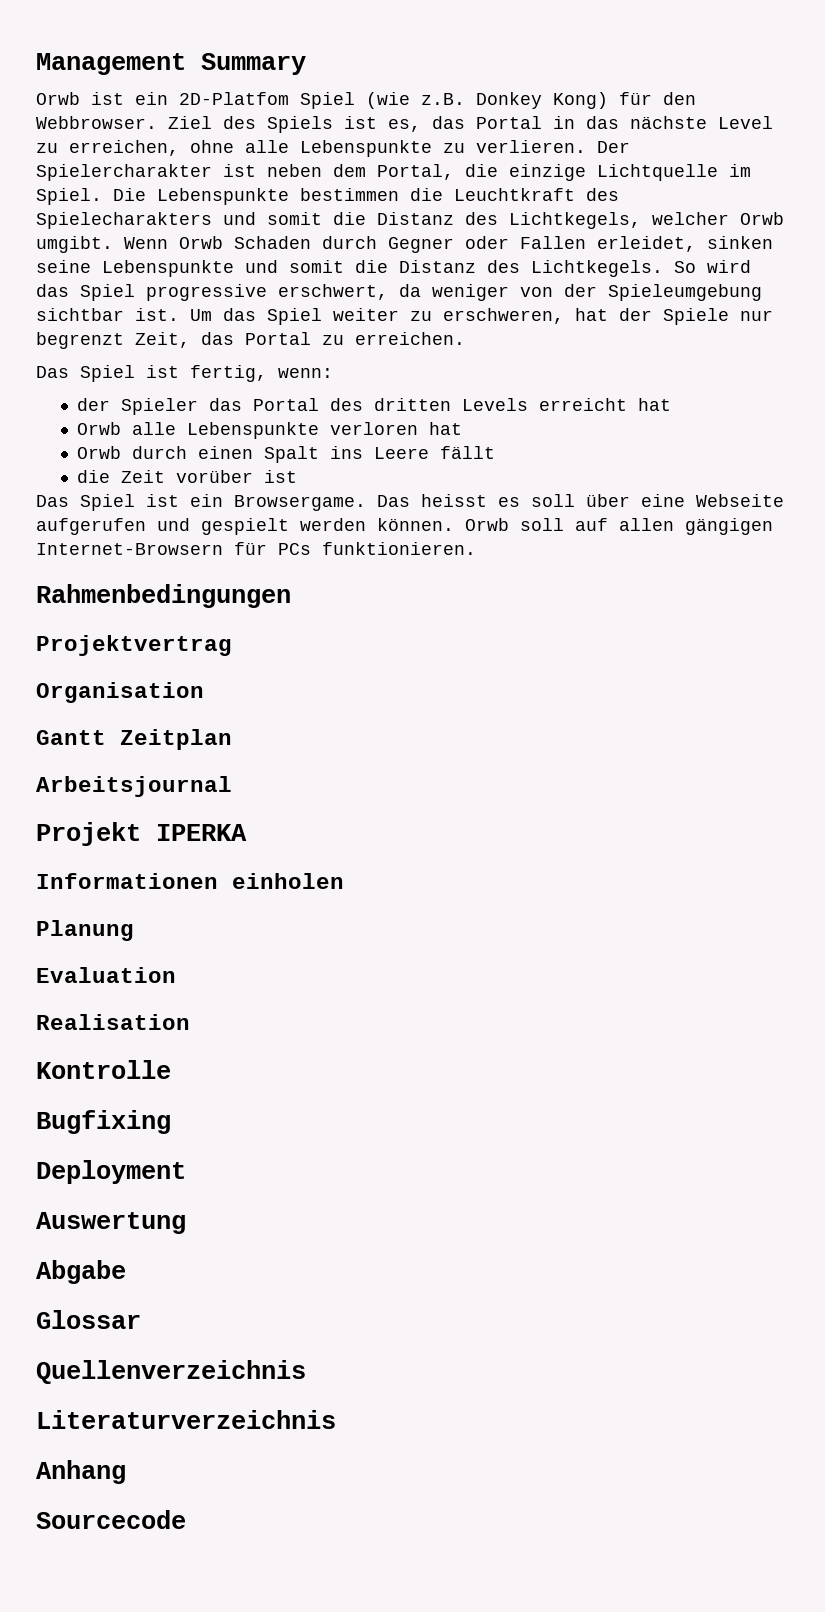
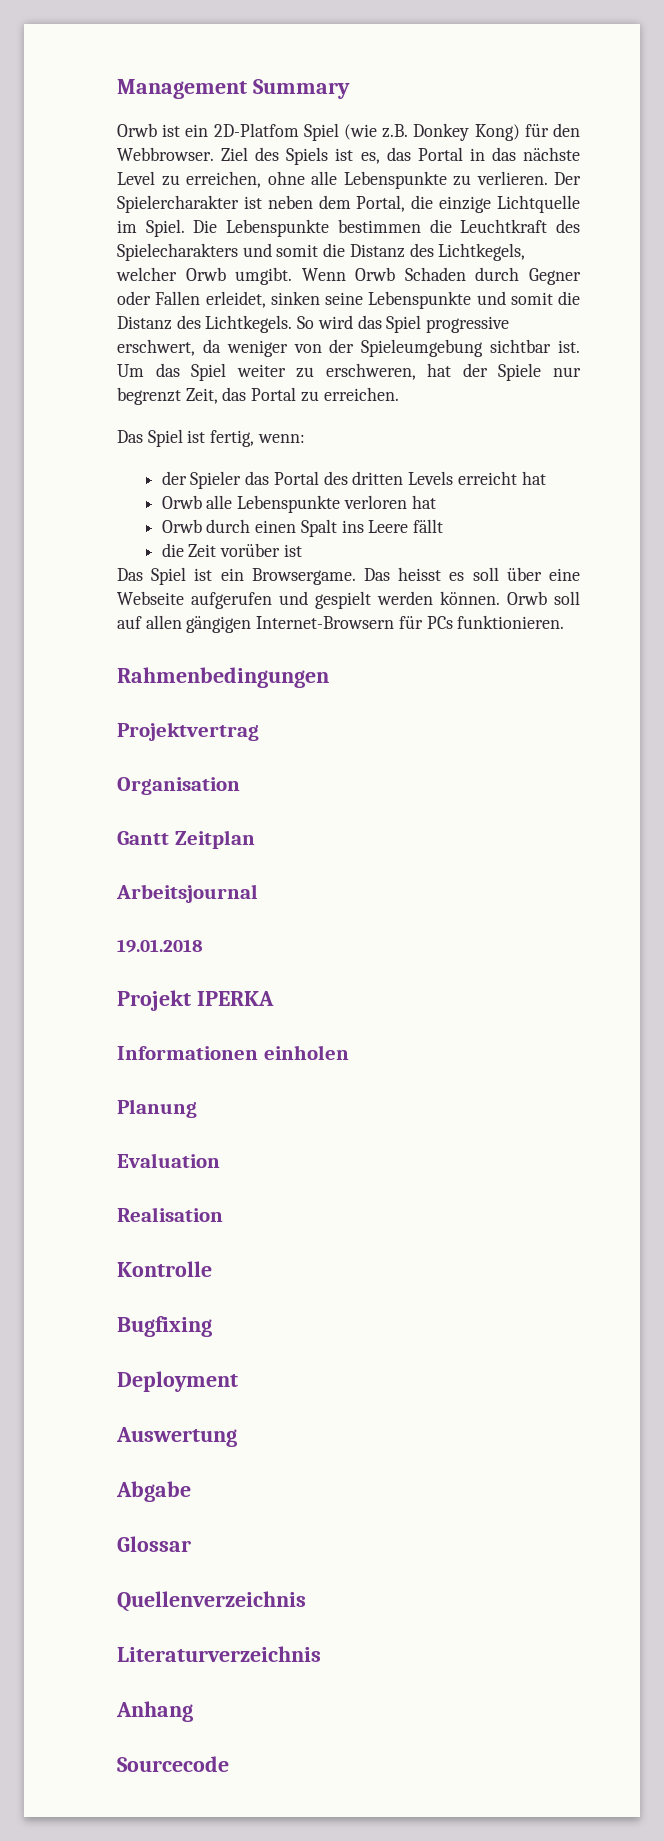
+ 19.01.2018

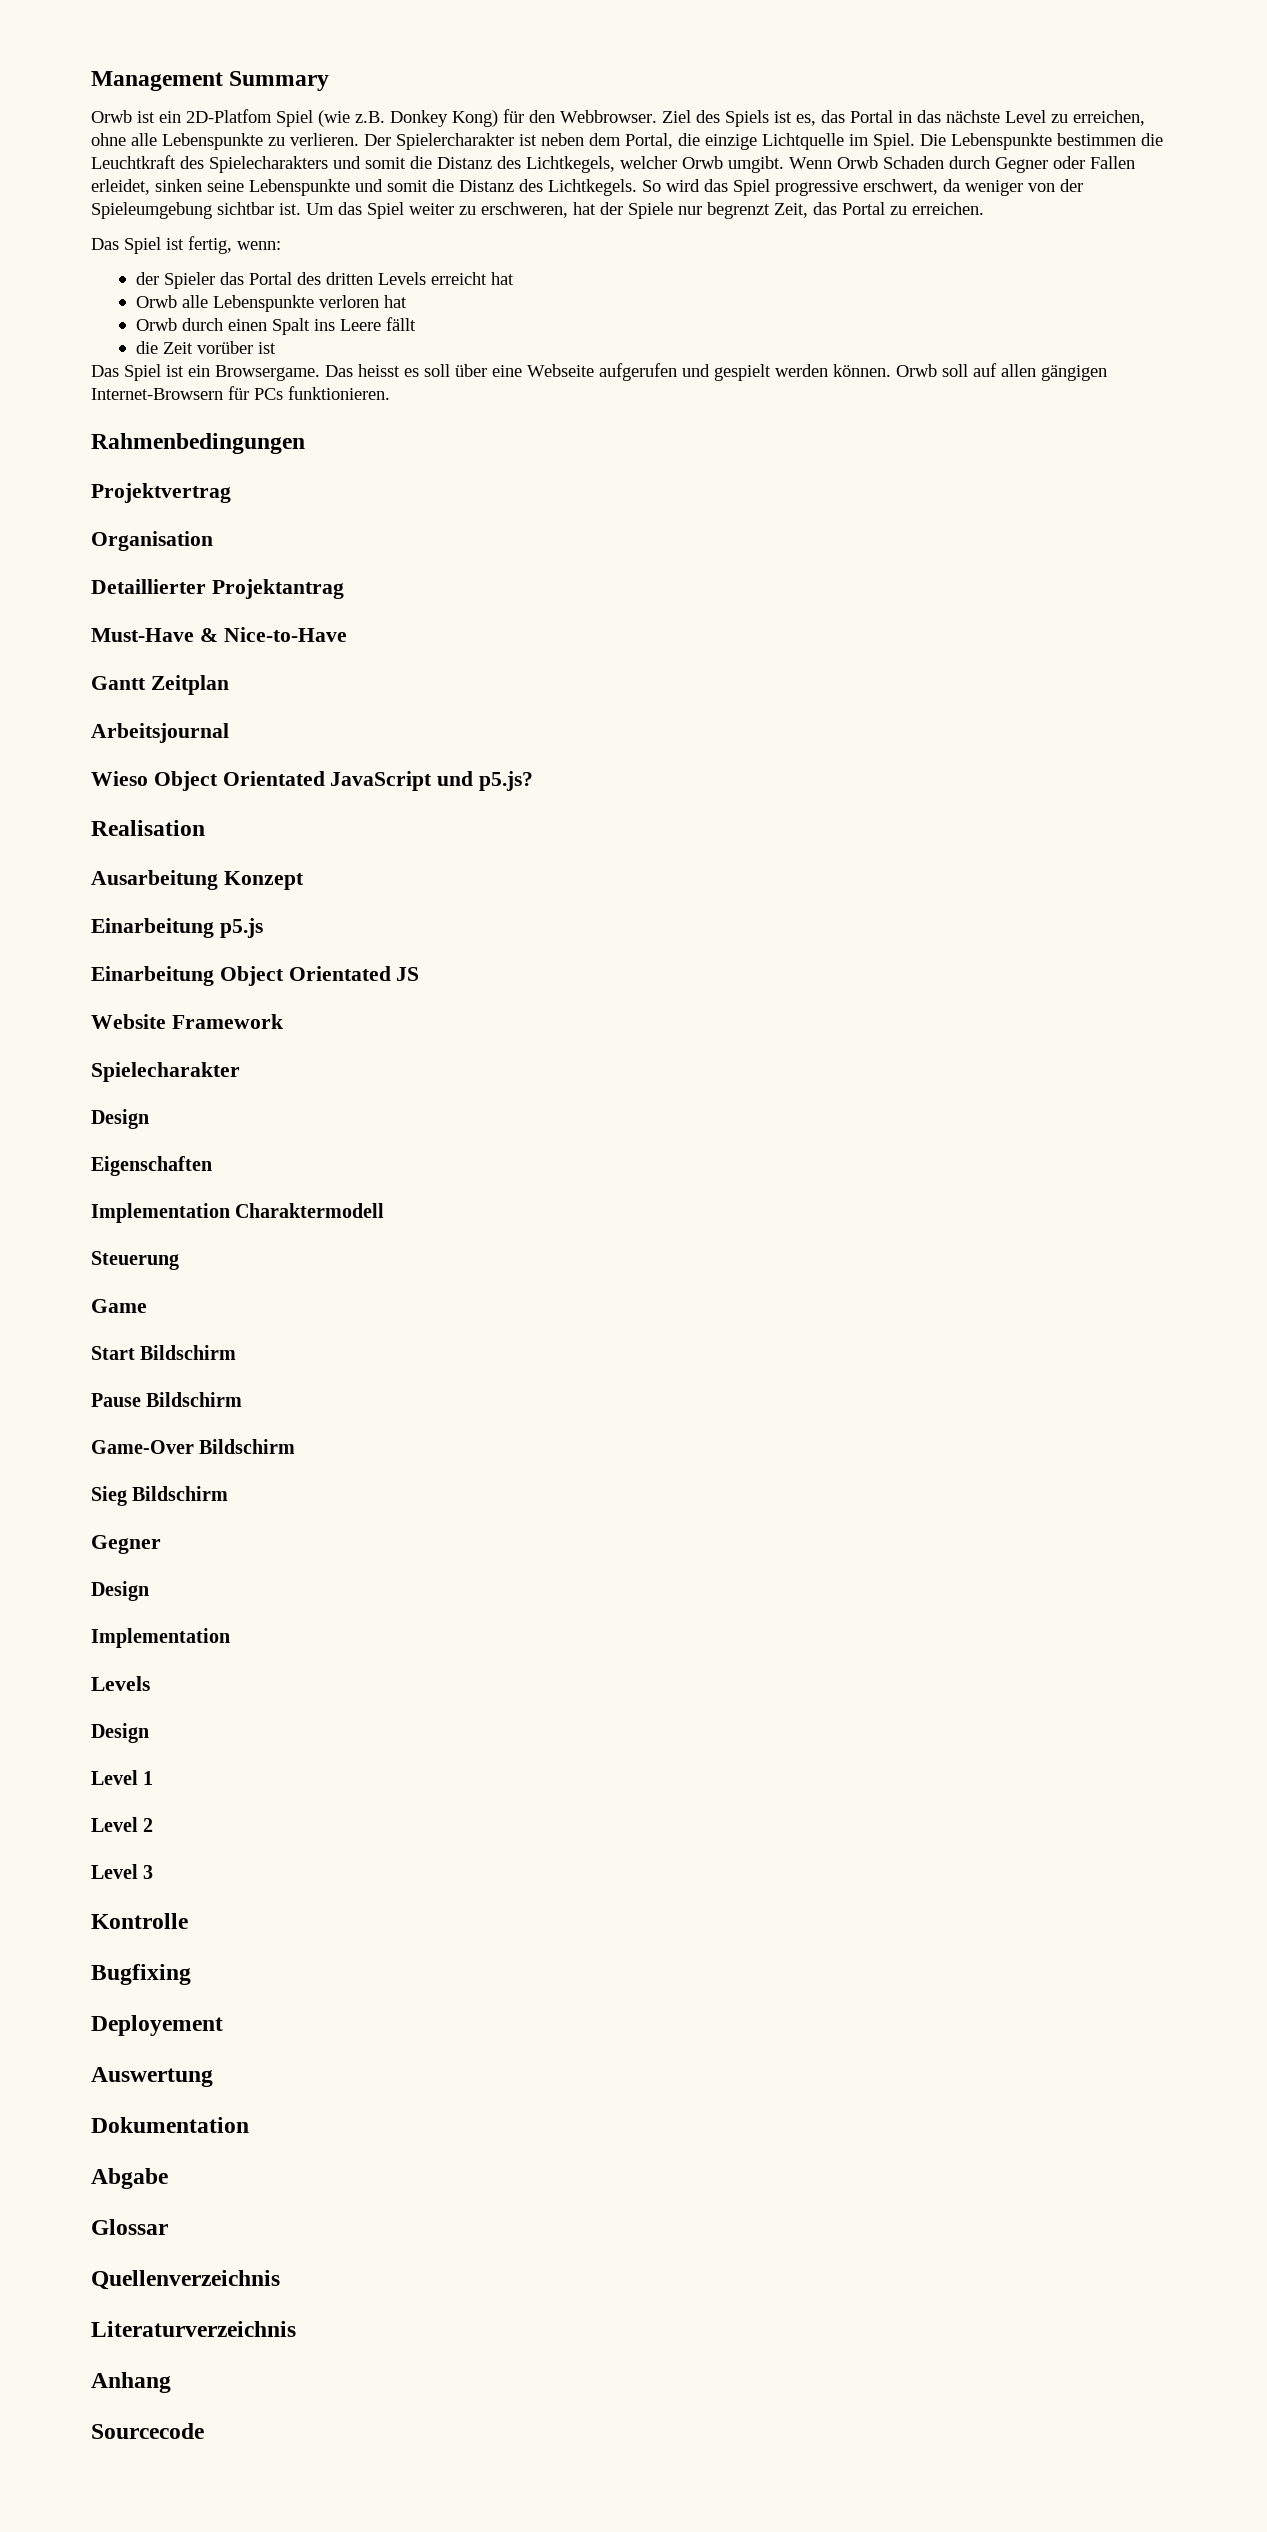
+ Detaillierter Projektantrag
+ Must-Have & Nice-to-Have
  Gantt Zeitplan
  Arbeitsjournal
- 19.01.2018
- Projekt IPERKA
- Informationen einholen
- Planung
- Evaluation
+ Wieso Object Orientated JavaScript und p5.js?
  Realisation
+ Ausarbeitung Konzept
+ Einarbeitung p5.js
+ Einarbeitung Object Orientated JS
+ Website Framework
+ Spielecharakter
+ Design
+ Eigenschaften
+ Implementation Charaktermodell
+ Steuerung
+ Game
+ Start Bildschirm
+ Pause Bildschirm
+ Game-Over Bildschirm
+ Sieg Bildschirm
+ Gegner
+ Design
+ Implementation
+ Levels
+ Design
+ Level 1
+ Level 2
+ Level 3
- Deployment
+ Deployement
+ Dokumentation

